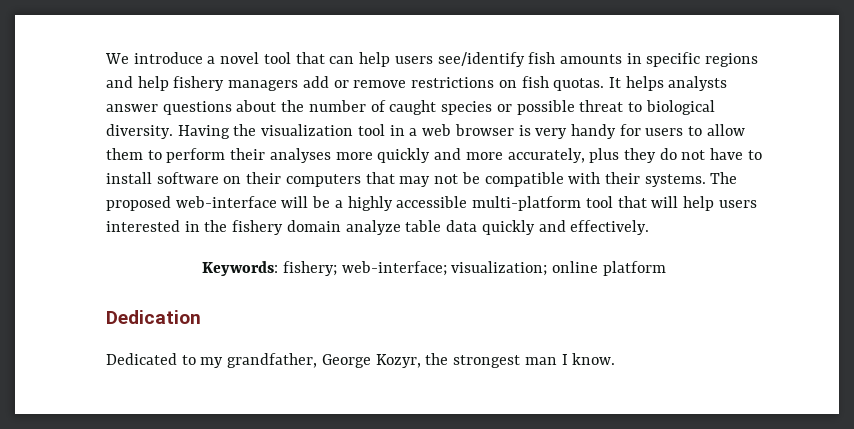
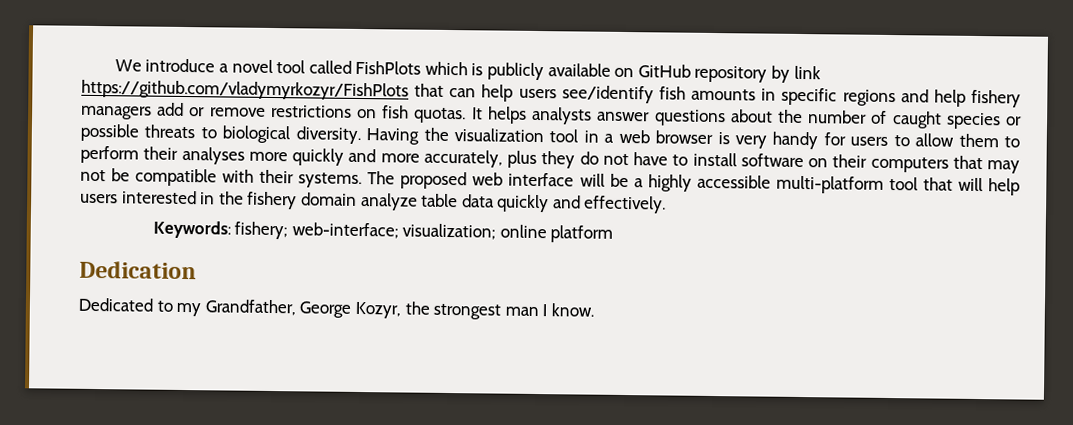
- We introduce a novel tool that can help users see/identify fish amounts in specific regions and help fishery managers add or remove restrictions on fish quotas.
+ We introduce a novel tool called FishPlots which is publicly available on GitHub repository by link https://github.com/vladymyrkozyr/FishPlots that can help users see/identify fish amounts in specific regions and help fishery managers add or remove restrictions on fish quotas.
- It helps analysts answer questions about the number of caught species or possible threat to biological diversity.
+ It helps analysts answer questions about the number of caught species or possible threats to biological diversity.
- The proposed web-interface will be a highly accessible multi-platform tool that will help users interested in the fishery domain analyze table data quickly and effectively.
+ The proposed web interface will be a highly accessible multi-platform tool that will help users interested in the fishery domain analyze table data quickly and effectively.
- Dedicated to my grandfather, George Kozyr, the strongest man I know.
+ Dedicated to my Grandfather, George Kozyr, the strongest man I know.

